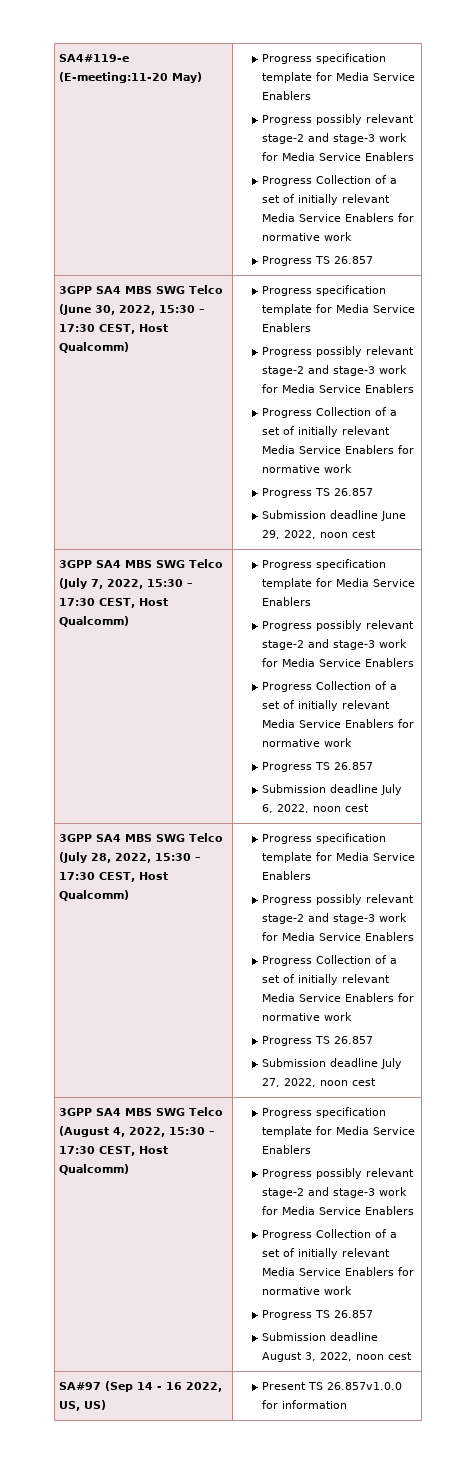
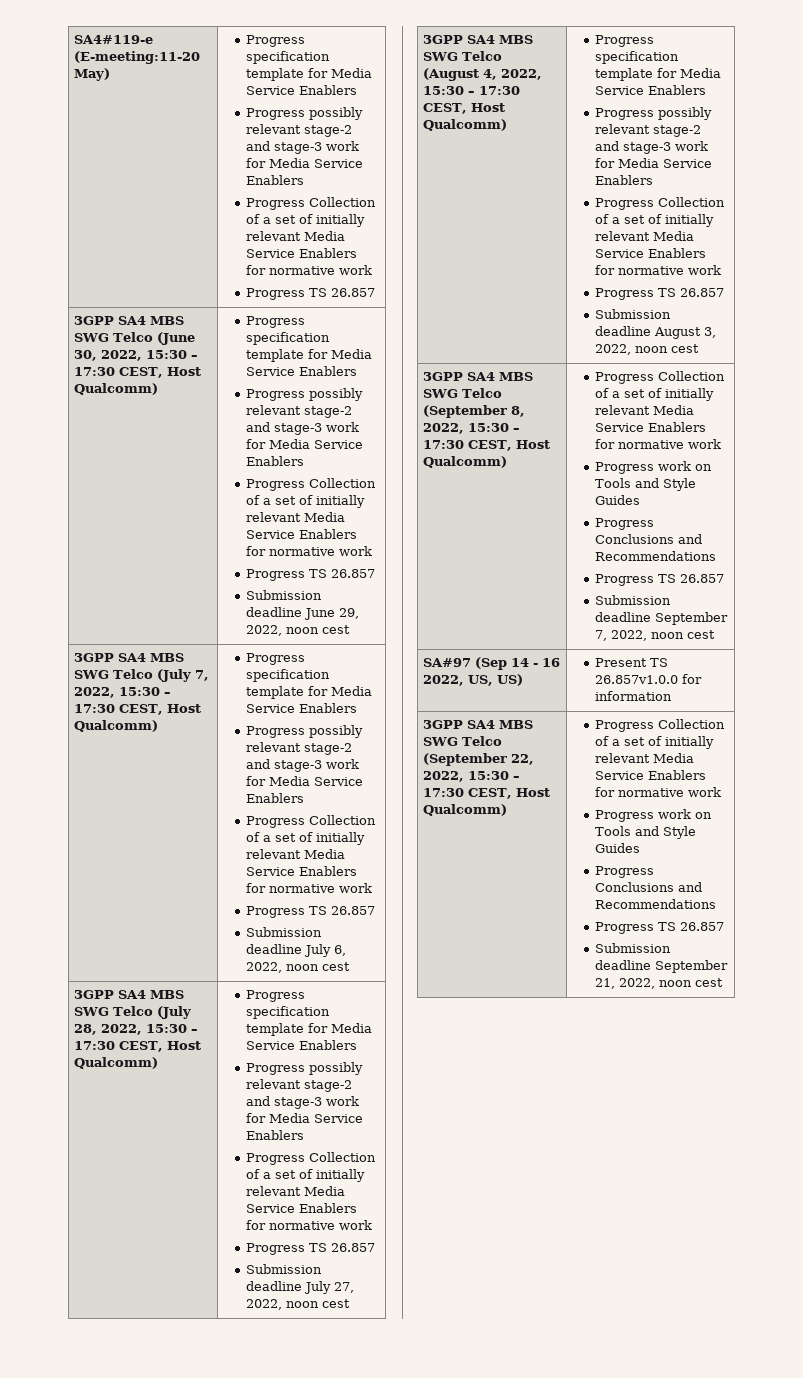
+ 3GPP SA4 MBS SWG Telco (September 8, 2022, 15:30 – 17:30 CEST, Host Qualcomm) | Progress Collection of a set of initially relevant Media Service Enablers for normative work
+ Progress work on Tools and Style Guides
+ Progress Conclusions and Recommendations
+ Progress TS 26.857
+ Submission deadline September 7, 2022, noon cest
+ 3GPP SA4 MBS SWG Telco (September 22, 2022, 15:30 – 17:30 CEST, Host Qualcomm) | Progress Collection of a set of initially relevant Media Service Enablers for normative work
+ Progress work on Tools and Style Guides
+ Progress Conclusions and Recommendations
+ Progress TS 26.857
+ Submission deadline September 21, 2022, noon cest

